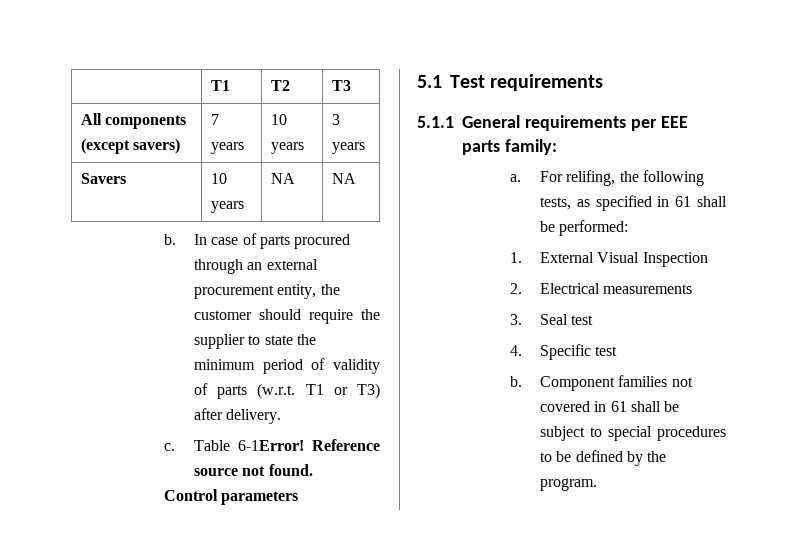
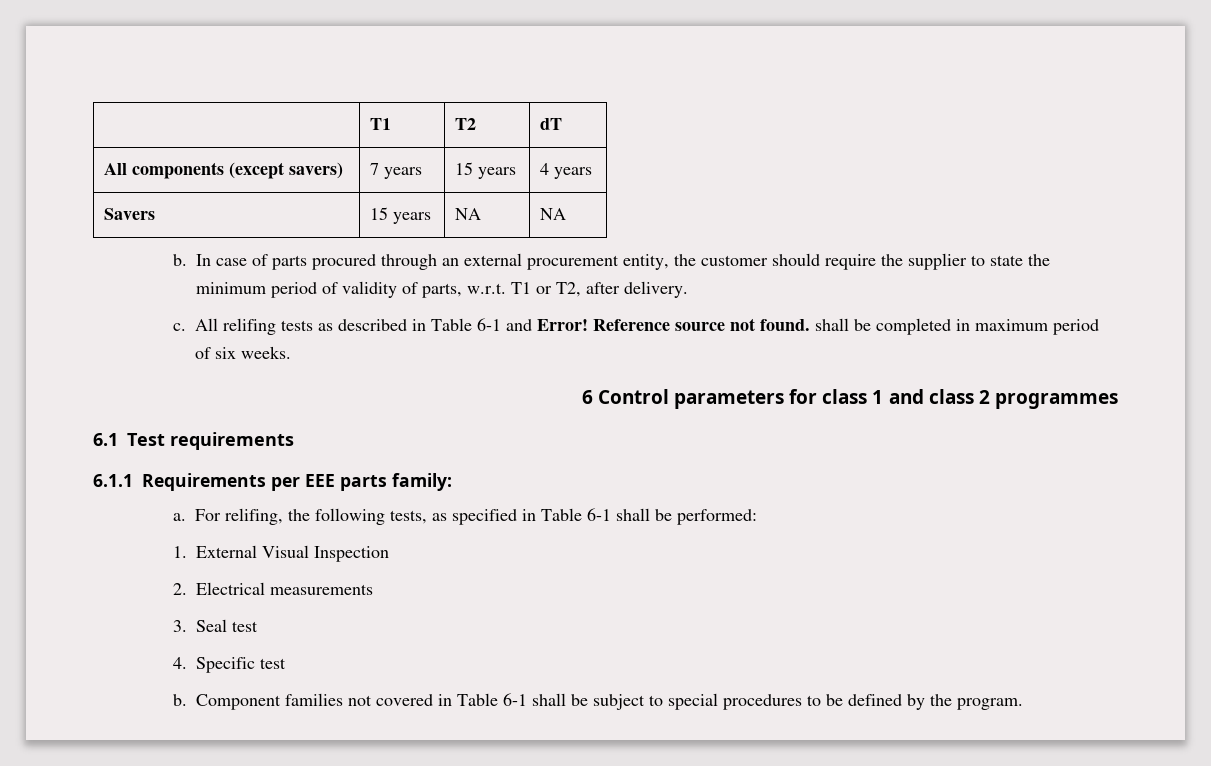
- | T1 | T2 | T3
+ | T1 | T2 | dT
- All components (except savers) | 7 years | 10 years | 3 years
+ All components (except savers) | 7 years | 15 years | 4 years
- Savers | 10 years | NA | NA
+ Savers | 15 years | NA | NA
- In case of parts procured through an external procurement entity, the customer should require the supplier to state the minimum period of validity of parts (w.r.t. T1 or T3) after delivery.
+ In case of parts procured through an external procurement entity, the customer should require the supplier to state the minimum period of validity of parts, w.r.t. T1 or T2, after delivery.
- Table 6-1Error! Reference source not found.
- Control parameters
- 5.1 Test requirements
+ All relifing tests as described in Table 6-1 and Error! Reference source not found. shall be completed in maximum period of six weeks.
+ 6 Control parameters for class 1 and class 2 programmes
+ 6.1 Test requirements
- 5.1.1 General requirements per EEE parts family:
+ 6.1.1 Requirements per EEE parts family:
- For relifing, the following tests, as specified in 61 shall be performed:
+ For relifing, the following tests, as specified in Table 6-1 shall be performed:
- Component families not covered in 61 shall be subject to special procedures to be defined by the program.
+ Component families not covered in Table 6-1 shall be subject to special procedures to be defined by the program.

